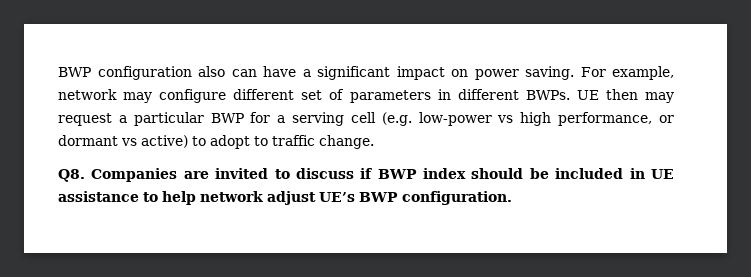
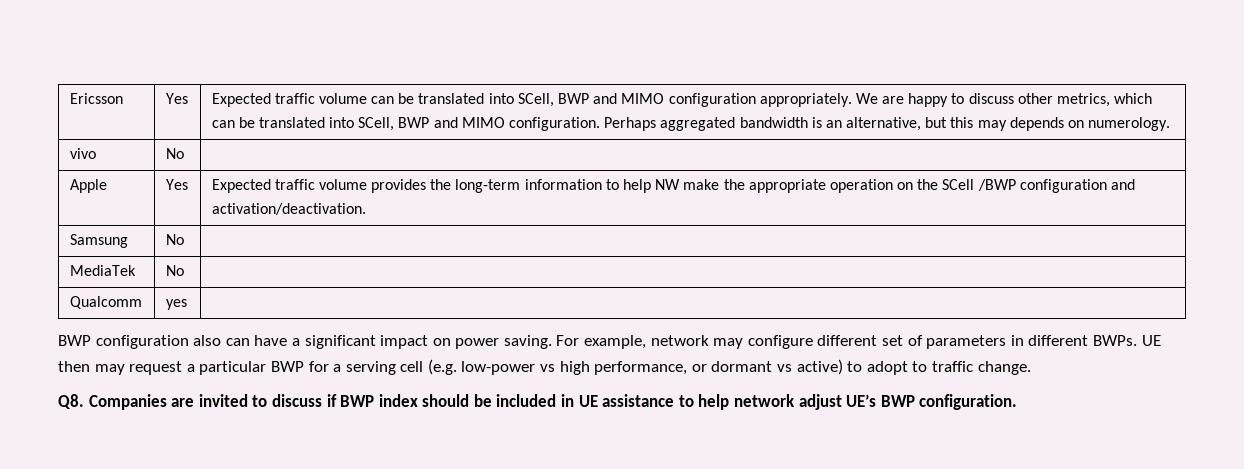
+ Ericsson | Yes | Expected traffic volume can be translated into SCell, BWP and MIMO configuration appropriately. We are happy to discuss other metrics, which can be translated into SCell, BWP and MIMO configuration. Perhaps aggregated bandwidth is an alternative, but this may depends on numerology.
+ vivo | No |
+ Apple | Yes | Expected traffic volume provides the long-term information to help NW make the appropriate operation on the SCell /BWP configuration and activation/deactivation.
+ Samsung | No |
+ MediaTek | No |
+ Qualcomm | yes |

